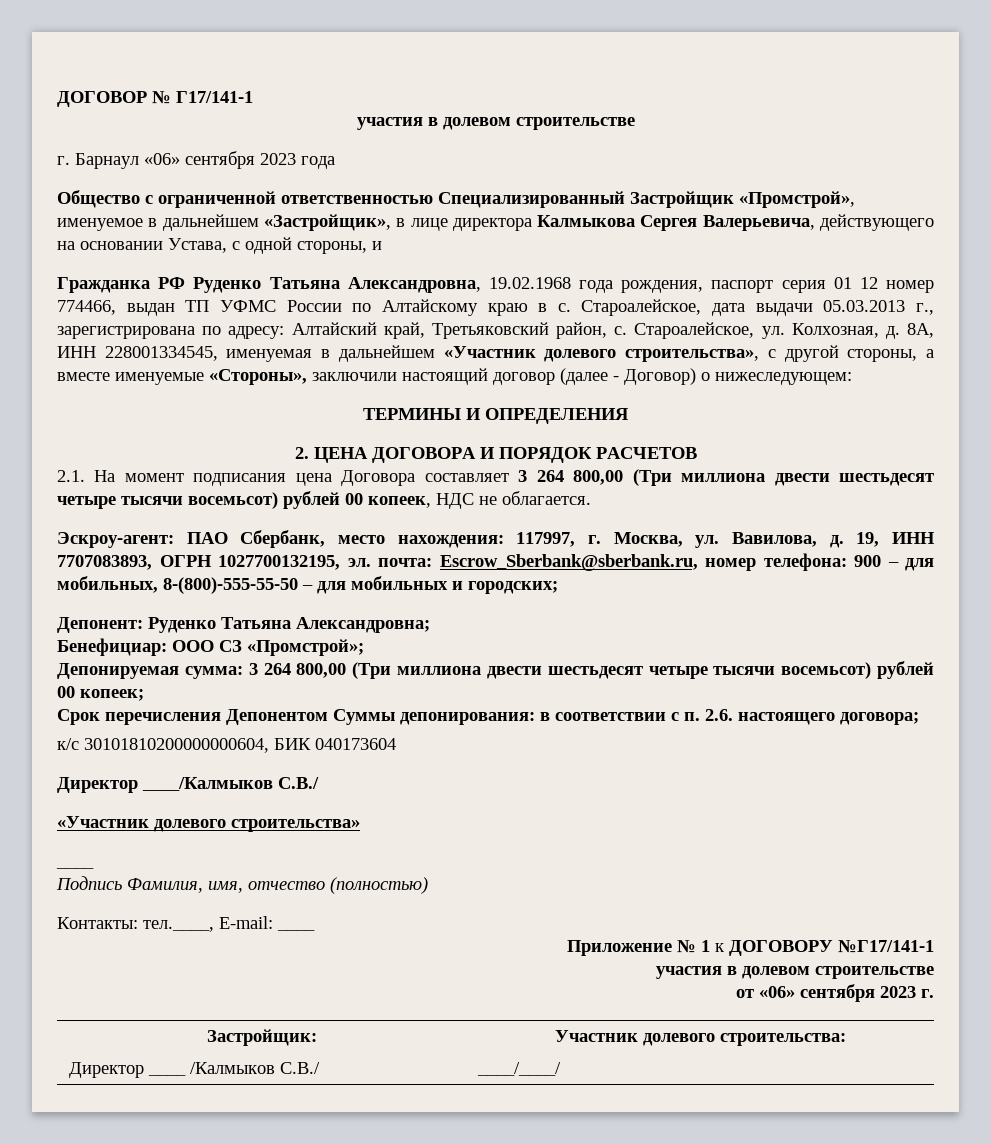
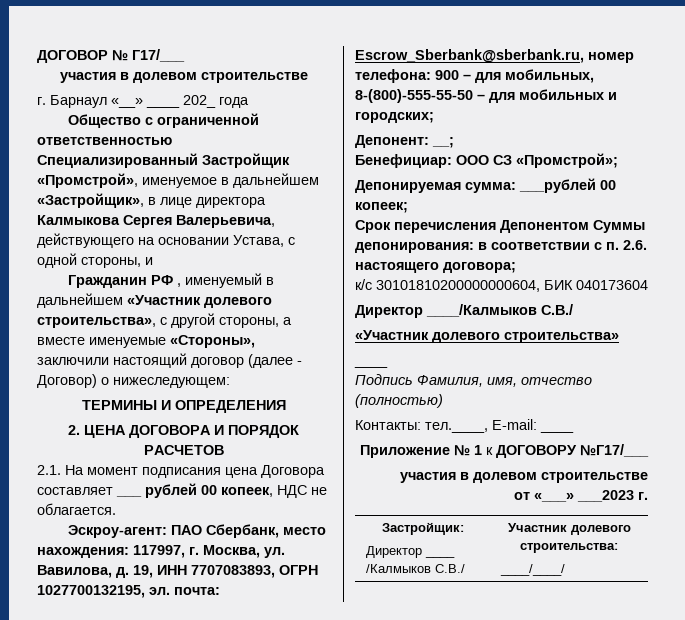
- ДОГОВОР № Г17/141-1
+ ДОГОВОР № Г17/___
- г. Барнаул «06» сентября 2023 года
+ г. Барнаул «__» ____ 202_ года
- Гражданка РФ Руденко Татьяна Александровна, 19.02.1968 года рождения, паспорт серия 01 12 номер 774466, выдан ТП УФМС России по Алтайскому краю в с. Староалейское, дата выдачи 05.03.2013 г., зарегистрирована по адресу: Алтайский край, Третьяковский район, с. Староалейское, ул. Колхозная, д. 8А, ИНН 228001334545, именуемая в дальнейшем «Участник долевого строительства», с другой стороны, а вместе именуемые «Стороны», заключили настоящий договор (далее - Договор) о нижеследующем:
+ Гражданин РФ , именуемый в дальнейшем «Участник долевого строительства», с другой стороны, а вместе именуемые «Стороны», заключили настоящий договор (далее - Договор) о нижеследующем:
- 2.1. На момент подписания цена Договора составляет 3 264 800,00 (Три миллиона двести шестьдесят четыре тысячи восемьсот) рублей 00 копеек, НДС не облагается.
+ 2.1. На момент подписания цена Договора составляет ___ рублей 00 копеек, НДС не облагается.
- Депонент: Руденко Татьяна Александровна;
+ Депонент: __;
- Депонируемая сумма: 3 264 800,00 (Три миллиона двести шестьдесят четыре тысячи восемьсот) рублей 00 копеек;
+ Депонируемая сумма: ___рублей 00 копеек;
- Приложение № 1 к ДОГОВОРУ №Г17/141-1
+ Приложение № 1 к ДОГОВОРУ №Г17/___
- от «06» сентября 2023 г.
+ от «___» ___2023 г.

